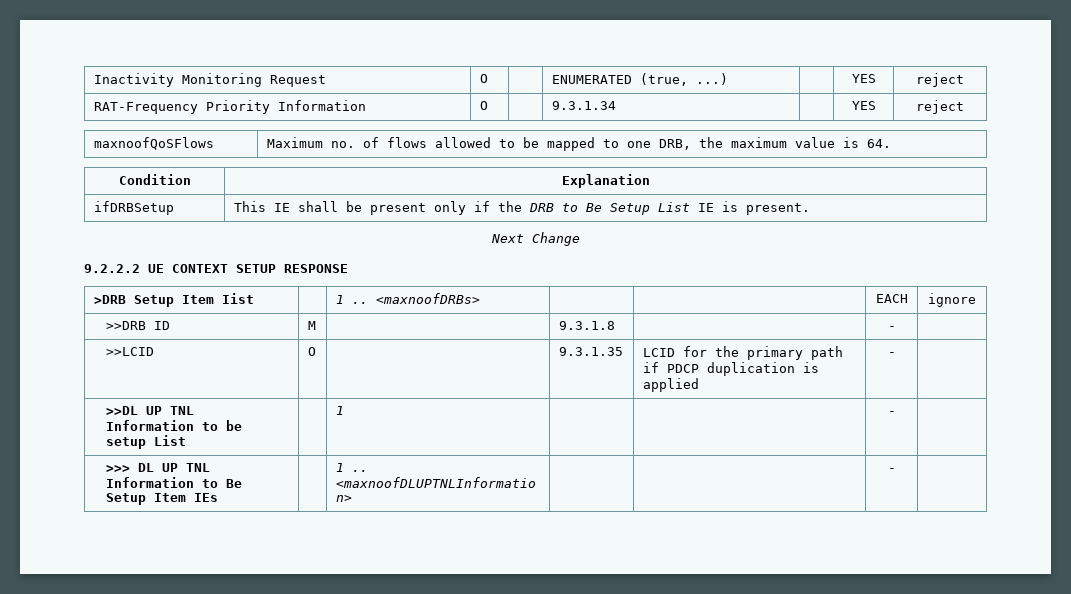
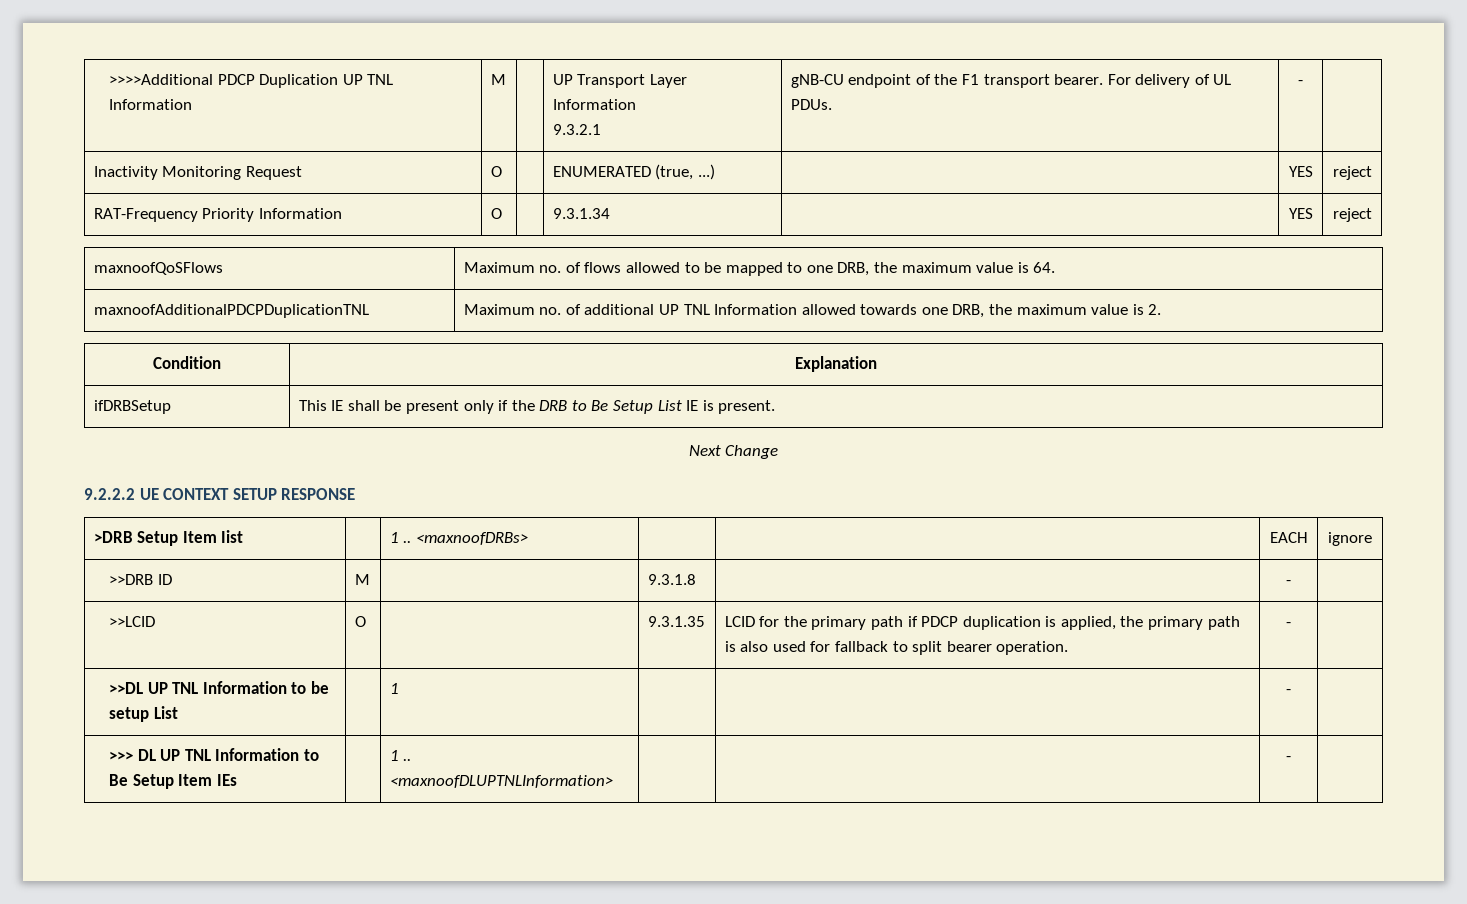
+ >>>>Additional PDCP Duplication UP TNL Information | M | | UP Transport Layer Information
+ 9.3.2.1 | gNB-CU endpoint of the F1 transport bearer. For delivery of UL PDUs. | - |
+ maxnoofAdditionalPDCPDuplicationTNL | Maximum no. of additional UP TNL Information allowed towards one DRB, the maximum value is 2.
- >>LCID | O | | 9.3.1.35 | LCID for the primary path if PDCP duplication is applied | - |
+ >>LCID | O | | 9.3.1.35 | LCID for the primary path if PDCP duplication is applied, the primary path is also used for fallback to split bearer operation. | - |

